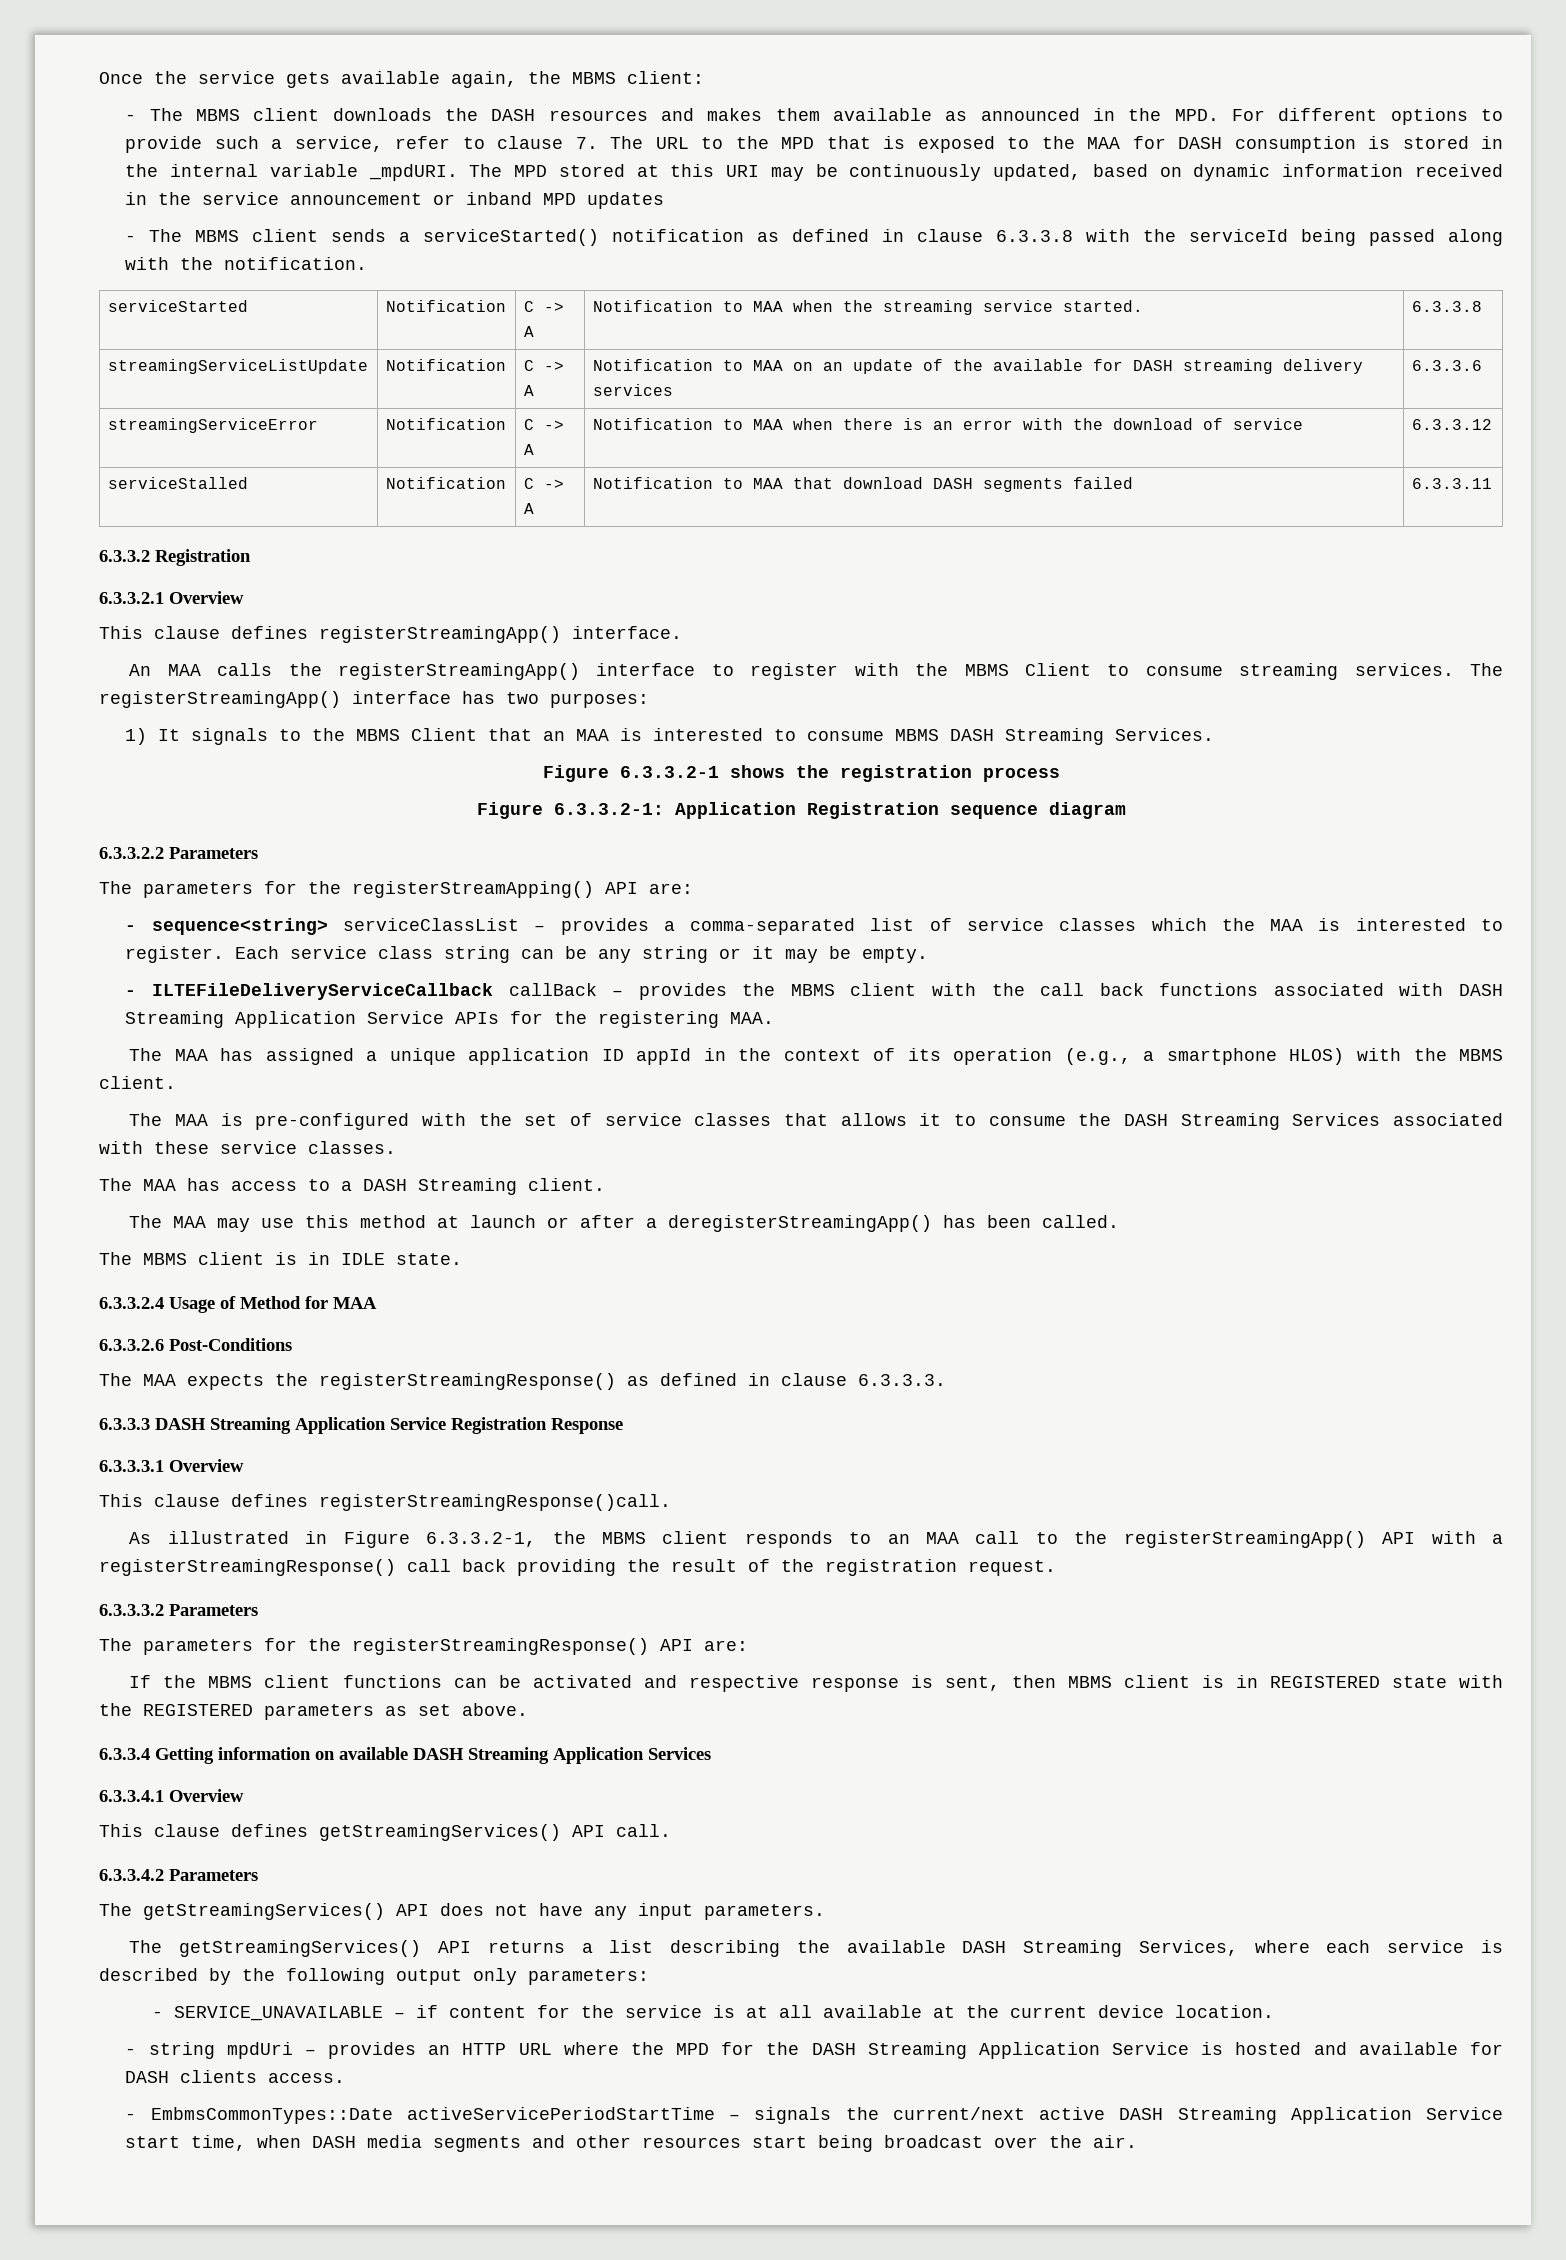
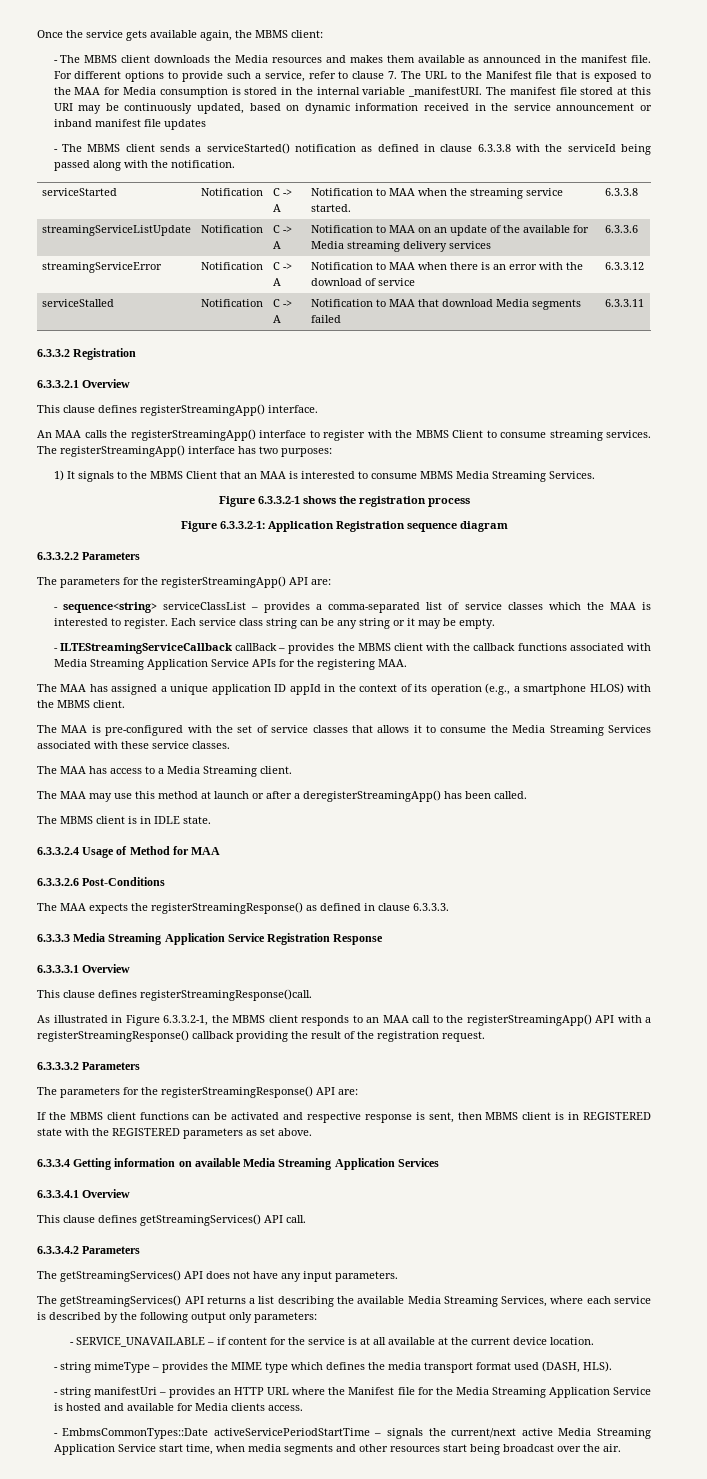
- - The MBMS client downloads the DASH resources and makes them available as announced in the MPD. For different options to provide such a service, refer to clause 7. The URL to the MPD that is exposed to the MAA for DASH consumption is stored in the internal variable _mpdURI. The MPD stored at this URI may be continuously updated, based on dynamic information received in the service announcement or inband MPD updates
+ - The MBMS client downloads the Media resources and makes them available as announced in the manifest file. For different options to provide such a service, refer to clause 7. The URL to the Manifest file that is exposed to the MAA for Media consumption is stored in the internal variable _manifestURI. The manifest file stored at this URI may be continuously updated, based on dynamic information received in the service announcement or inband manifest file updates
- streamingServiceListUpdate | Notification | C -> A | Notification to MAA on an update of the available for DASH streaming delivery services | 6.3.3.6
+ streamingServiceListUpdate | Notification | C -> A | Notification to MAA on an update of the available for Media streaming delivery services | 6.3.3.6
- serviceStalled | Notification | C -> A | Notification to MAA that download DASH segments failed | 6.3.3.11
+ serviceStalled | Notification | C -> A | Notification to MAA that download Media segments failed | 6.3.3.11
- 1) It signals to the MBMS Client that an MAA is interested to consume MBMS DASH Streaming Services.
+ 1) It signals to the MBMS Client that an MAA is interested to consume MBMS Media Streaming Services.
- The parameters for the registerStreamApping() API are:
+ The parameters for the registerStreamingApp() API are:
- - ILTEFileDeliveryServiceCallback callBack – provides the MBMS client with the call back functions associated with DASH Streaming Application Service APIs for the registering MAA.
+ - ILTEStreamingServiceCallback callBack – provides the MBMS client with the callback functions associated with Media Streaming Application Service APIs for the registering MAA.
- The MAA is pre-configured with the set of service classes that allows it to consume the DASH Streaming Services associated with these service classes.
+ The MAA is pre-configured with the set of service classes that allows it to consume the Media Streaming Services associated with these service classes.
- The MAA has access to a DASH Streaming client.
+ The MAA has access to a Media Streaming client.
- 6.3.3.3 DASH Streaming Application Service Registration Response
+ 6.3.3.3 Media Streaming Application Service Registration Response
- As illustrated in Figure 6.3.3.2-1, the MBMS client responds to an MAA call to the registerStreamingApp() API with a registerStreamingResponse() call back providing the result of the registration request.
+ As illustrated in Figure 6.3.3.2-1, the MBMS client responds to an MAA call to the registerStreamingApp() API with a registerStreamingResponse() callback providing the result of the registration request.
- 6.3.3.4 Getting information on available DASH Streaming Application Services
+ 6.3.3.4 Getting information on available Media Streaming Application Services
- The getStreamingServices() API returns a list describing the available DASH Streaming Services, where each service is described by the following output only parameters:
+ The getStreamingServices() API returns a list describing the available Media Streaming Services, where each service is described by the following output only parameters:
- - string mpdUri – provides an HTTP URL where the MPD for the DASH Streaming Application Service is hosted and available for DASH clients access.
+ - string mimeType – provides the MIME type which defines the media transport format used (DASH, HLS).
+ - string manifestUri – provides an HTTP URL where the Manifest file for the Media Streaming Application Service is hosted and available for Media clients access.
- - EmbmsCommonTypes::Date activeServicePeriodStartTime – signals the current/next active DASH Streaming Application Service start time, when DASH media segments and other resources start being broadcast over the air.
+ - EmbmsCommonTypes::Date activeServicePeriodStartTime – signals the current/next active Media Streaming Application Service start time, when media segments and other resources start being broadcast over the air.

